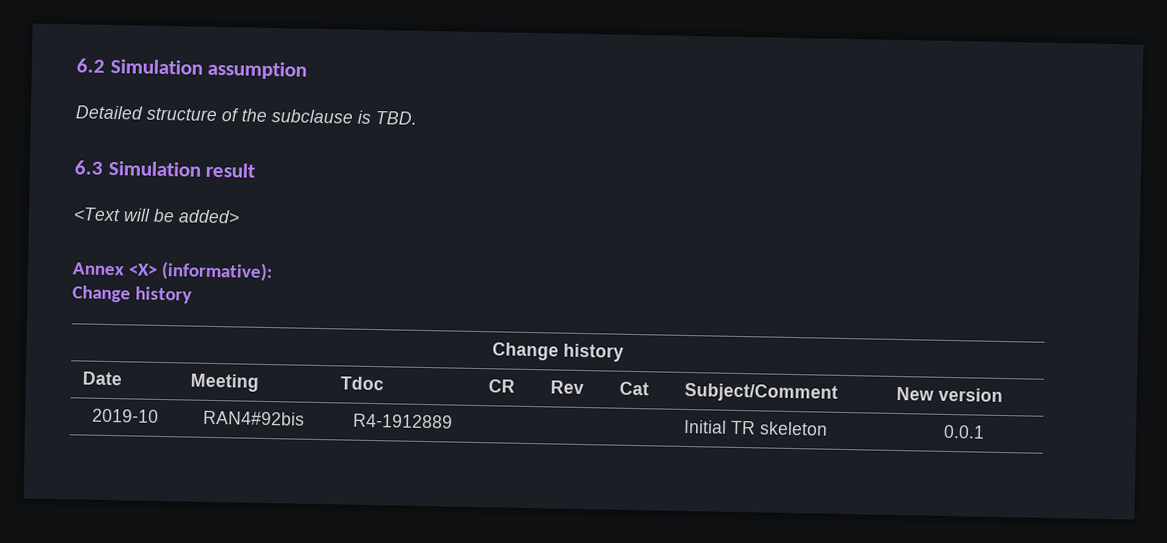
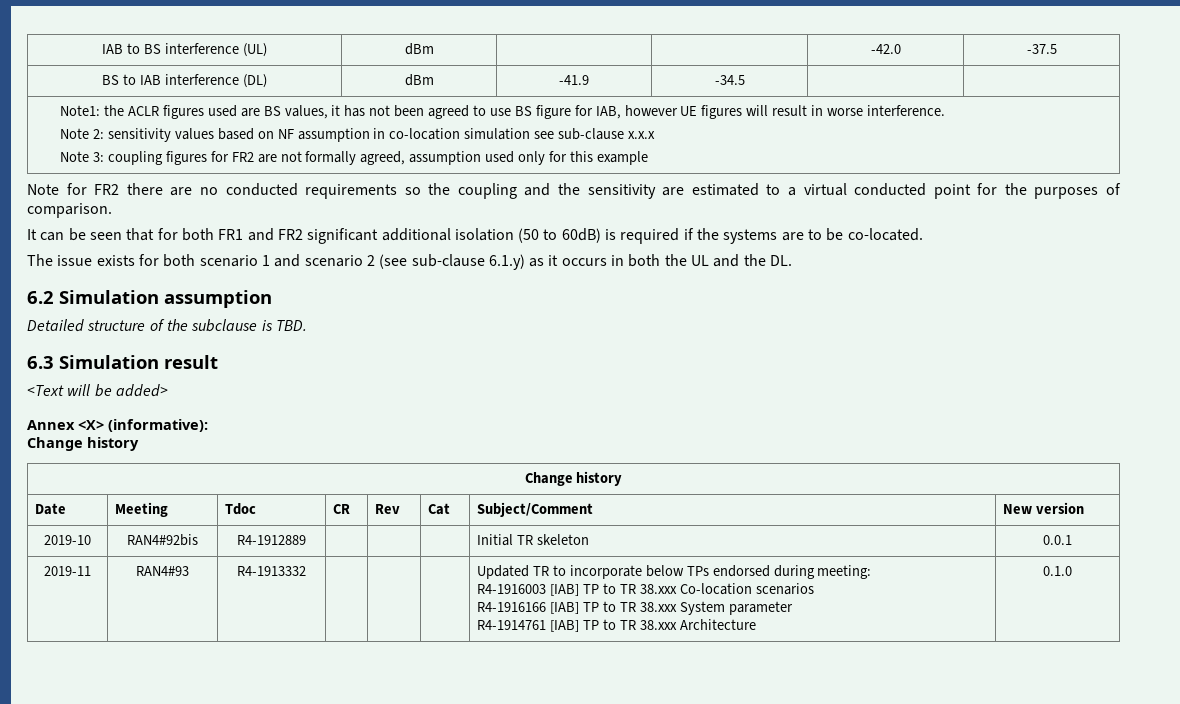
+ IAB to BS interference (UL) | dBm | | | -42.0 | -37.5
+ BS to IAB interference (DL) | dBm | -41.9 | -34.5 | |
+ Note1: the ACLR figures used are BS values, it has not been agreed to use BS figure for IAB, however UE figures will result in worse interference.
+ Note 2: sensitivity values based on NF assumption in co-location simulation see sub-clause x.x.x
+ Note 3: coupling figures for FR2 are not formally agreed, assumption used only for this example
+ Note for FR2 there are no conducted requirements so the coupling and the sensitivity are estimated to a virtual conducted point for the purposes of comparison.
+ It can be seen that for both FR1 and FR2 significant additional isolation (50 to 60dB) is required if the systems are to be co-located.
+ The issue exists for both scenario 1 and scenario 2 (see sub-clause 6.1.y) as it occurs in both the UL and the DL.
+ 2019-11 | RAN4#93 | R4-1913332 | | | | Updated TR to incorporate below TPs endorsed during meeting:
+ R4-1916003 [IAB] TP to TR 38.xxx Co-location scenarios
+ R4-1916166 [IAB] TP to TR 38.xxx System parameter
+ R4-1914761 [IAB] TP to TR 38.xxx Architecture | 0.1.0

